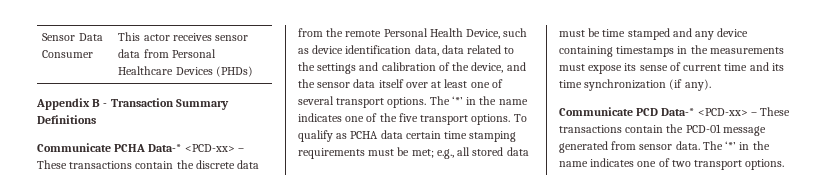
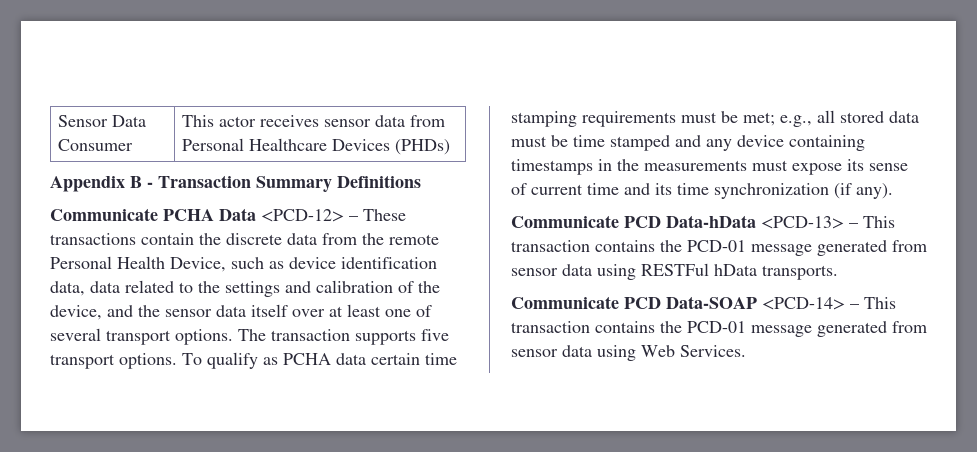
- Communicate PCHA Data-* <PCD-xx> – These transactions contain the discrete data from the remote Personal Health Device, such as device identification data, data related to the settings and calibration of the device, and the sensor data itself over at least one of several transport options.
+ Communicate PCHA Data <PCD-12> – These transactions contain the discrete data from the remote Personal Health Device, such as device identification data, data related to the settings and calibration of the device, and the sensor data itself over at least one of several transport options.
- The ‘*’ in the name indicates one of the five transport options.
+ The transaction supports five transport options.
- Communicate PCD Data-* <PCD-xx> – These transactions contain the PCD-01 message generated from sensor data. The ‘*’ in the name indicates one of two transport options.
+ Communicate PCD Data-hData <PCD-13> – This transaction contains the PCD-01 message generated from sensor data using RESTFul hData transports.
+ Communicate PCD Data-SOAP <PCD-14> – This transaction contains the PCD-01 message generated from sensor data using Web Services.

